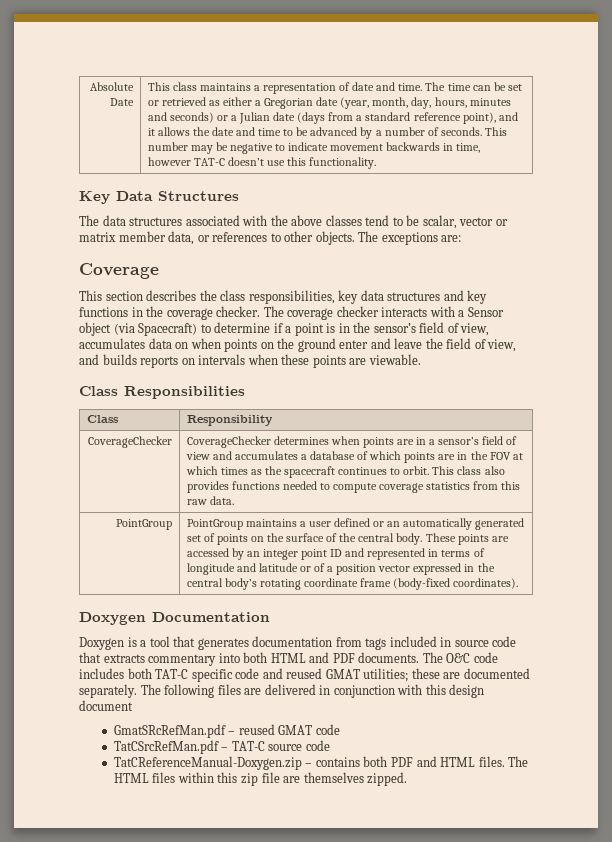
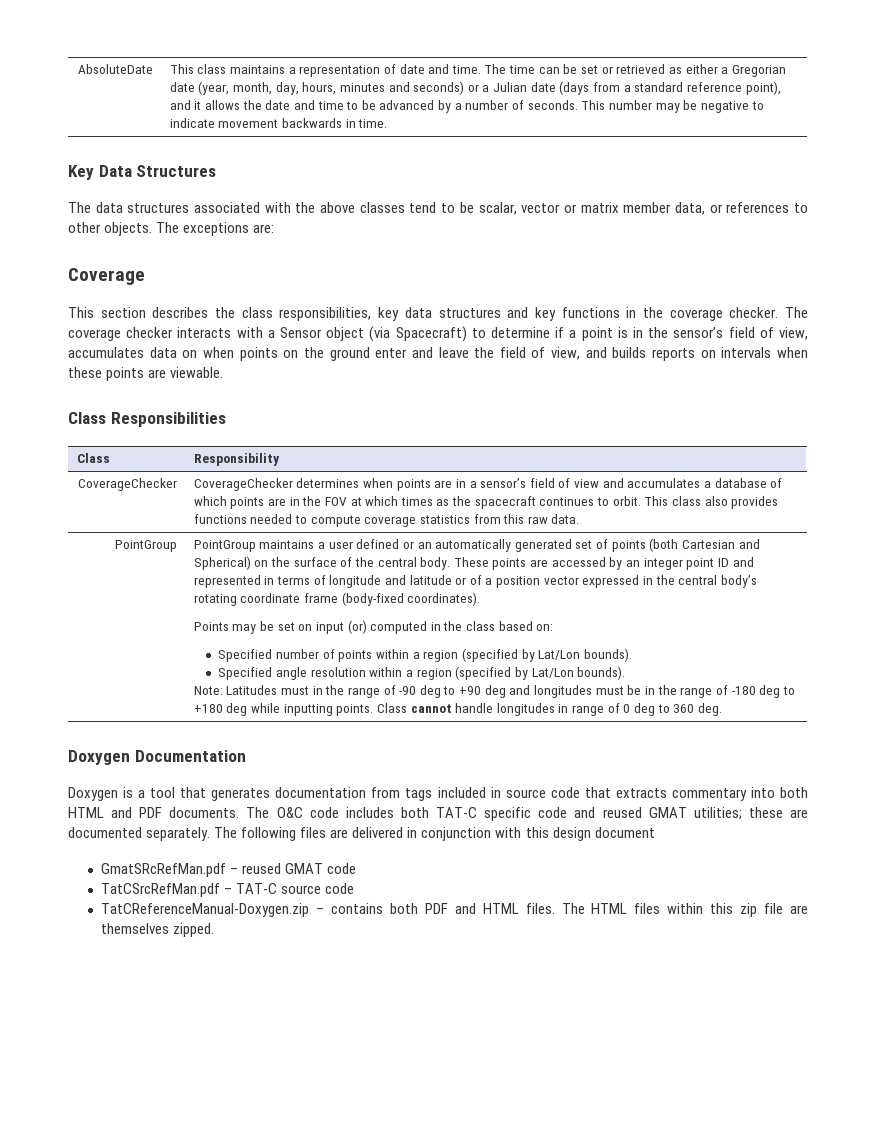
- Absolute Date
+ AbsoluteDate
- This number may be negative to indicate movement backwards in time, however TAT-C doesn’t use this functionality.
+ This number may be negative to indicate movement backwards in time.
- PointGroup maintains a user defined or an automatically generated set of points on the surface of the central body.
+ PointGroup maintains a user defined or an automatically generated set of points (both Cartesian and Spherical) on the surface of the central body.
+ Points may be set on input (or) computed in the class based on:
+ Specified number of points within a region (specified by Lat/Lon bounds).
+ Specified angle resolution within a region (specified by Lat/Lon bounds).
+ Note: Latitudes must in the range of -90 deg to +90 deg and longitudes must be in the range of -180 deg to +180 deg while inputting points. Class cannot handle longitudes in range of 0 deg to 360 deg.

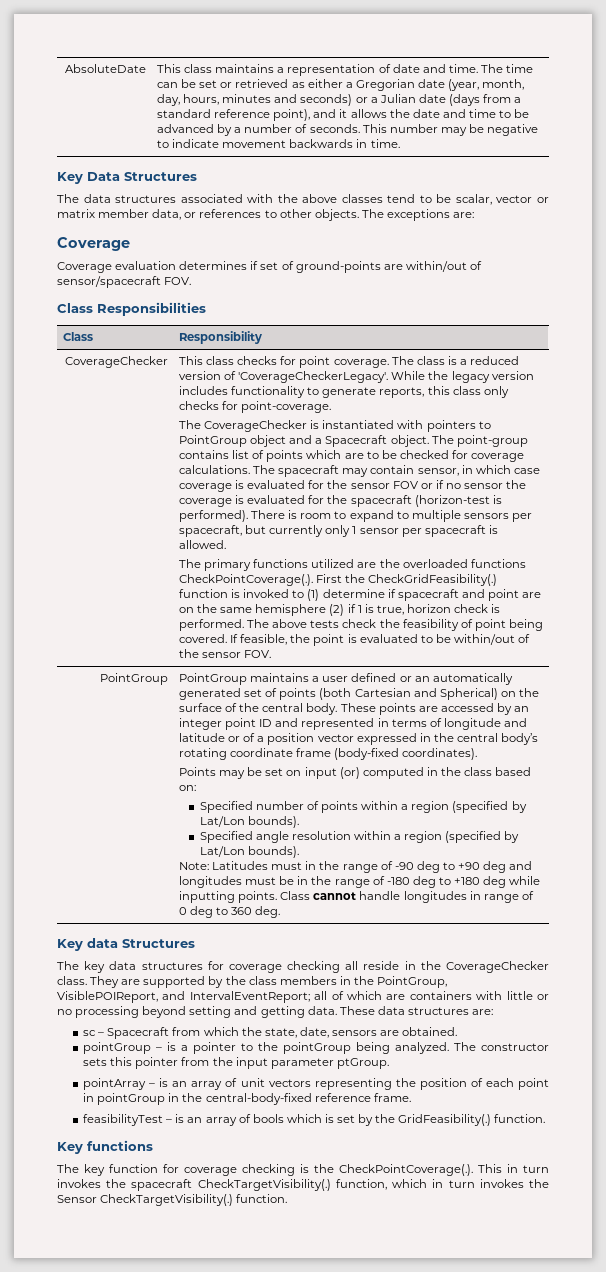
- This section describes the class responsibilities, key data structures and key functions in the coverage checker. The coverage checker interacts with a Sensor object (via Spacecraft) to determine if a point is in the sensor’s field of view, accumulates data on when points on the ground enter and leave the field of view, and builds reports on intervals when these points are viewable.
+ Coverage evaluation determines if set of ground-points are within/out of sensor/spacecraft FOV.
- CoverageChecker determines when points are in a sensor’s field of view and accumulates a database of which points are in the FOV at which times as the spacecraft continues to orbit. This class also provides functions needed to compute coverage statistics from this raw data.
+ This class checks for point coverage. The class is a reduced version of 'CoverageCheckerLegacy'. While the legacy version includes functionality to generate reports, this class only checks for point-coverage.
+ The CoverageChecker is instantiated with pointers to PointGroup object and a Spacecraft object. The point-group contains list of points which are to be checked for coverage calculations. The spacecraft may contain sensor, in which case coverage is evaluated for the sensor FOV or if no sensor the coverage is evaluated for the spacecraft (horizon-test is performed). There is room to expand to multiple sensors per spacecraft, but currently only 1 sensor per spacecraft is allowed.
+ The primary functions utilized are the overloaded functions CheckPointCoverage(.). First the CheckGridFeasibility(.) function is invoked to (1) determine if spacecraft and point are on the same hemisphere (2) if 1 is true, horizon check is performed. The above tests check the feasibility of point being covered. If feasible, the point is evaluated to be within/out of the sensor FOV.
- Doxygen Documentation
- Doxygen is a tool that generates documentation from tags included in source code that extracts commentary into both HTML and PDF documents. The O&C code includes both TAT-C specific code and reused GMAT utilities; these are documented separately. The following files are delivered in conjunction with this design document
- GmatSRcRefMan.pdf – reused GMAT code
- TatCSrcRefMan.pdf – TAT-C source code
- TatCReferenceManual-Doxygen.zip – contains both PDF and HTML files. The HTML files within this zip file are themselves zipped.
+ Key data Structures
+ The key data structures for coverage checking all reside in the CoverageChecker class. They are supported by the class members in the PointGroup, VisiblePOIReport, and IntervalEventReport; all of which are containers with little or no processing beyond setting and getting data. These data structures are:
+ sc – Spacecraft from which the state, date, sensors are obtained.
+ pointGroup – is a pointer to the pointGroup being analyzed. The constructor sets this pointer from the input parameter ptGroup.
+ pointArray – is an array of unit vectors representing the position of each point in pointGroup in the central-body-fixed reference frame.
+ feasibilityTest – is an array of bools which is set by the GridFeasibility(.) function.
+ Key functions
+ The key function for coverage checking is the CheckPointCoverage(.). This in turn invokes the spacecraft CheckTargetVisibility(.) function, which in turn invokes the Sensor CheckTargetVisibility(.) function.

